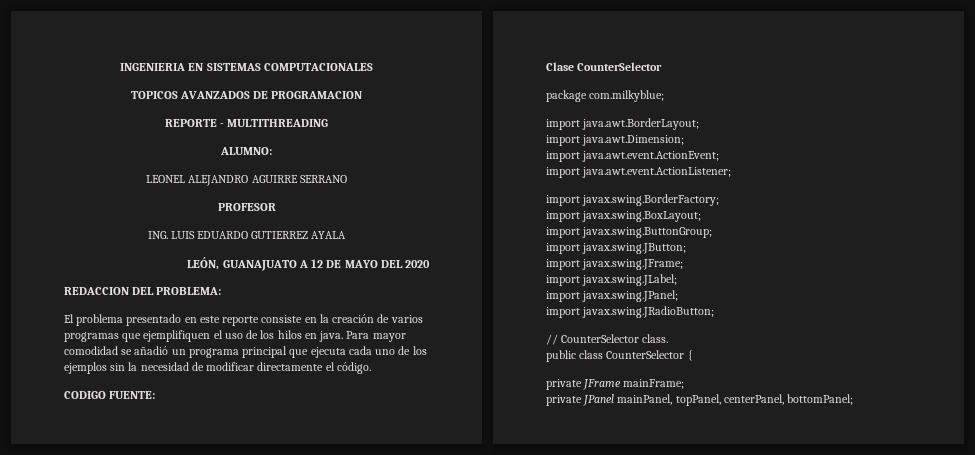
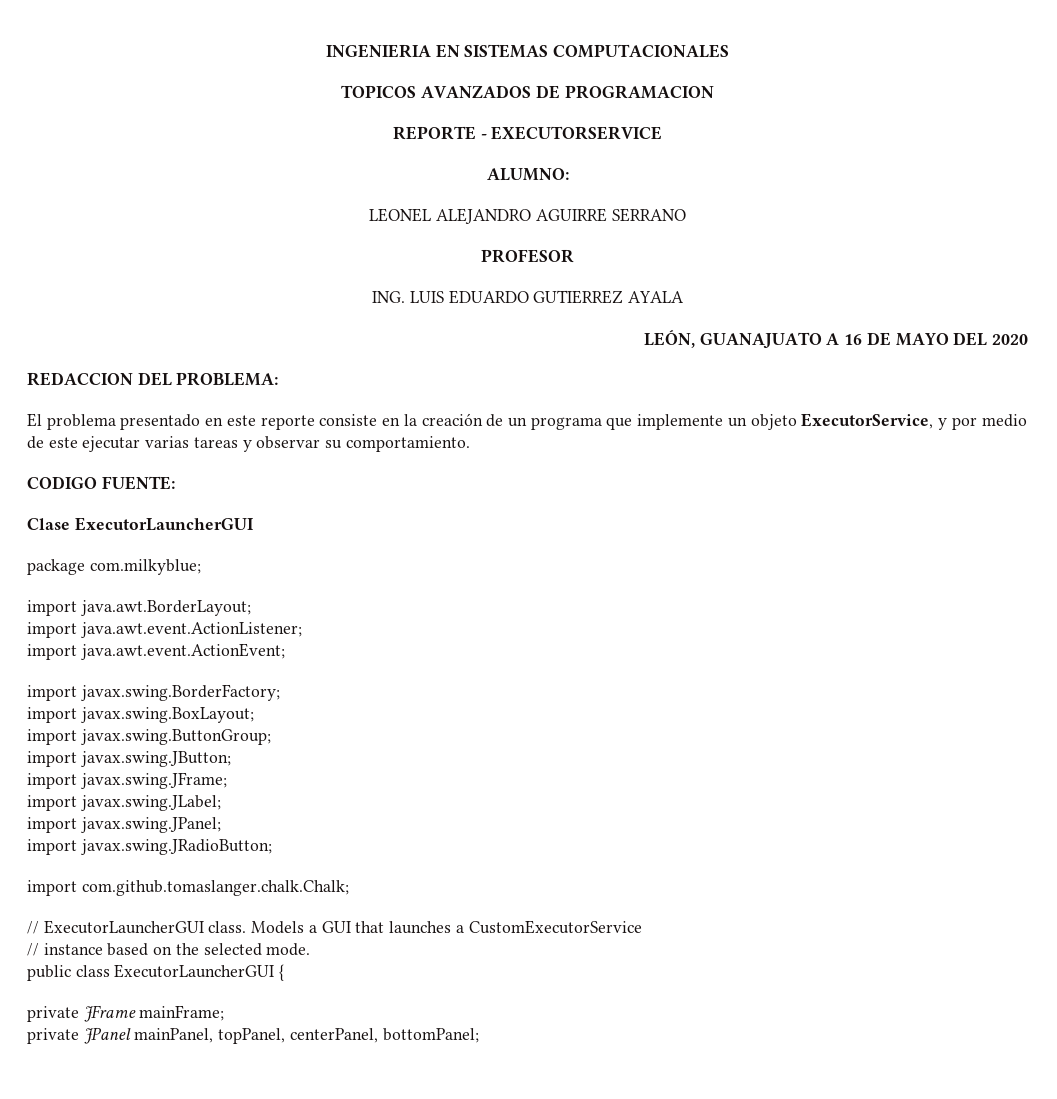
- REPORTE - MULTITHREADING
+ REPORTE - EXECUTORSERVICE
- LEÓN, GUANAJUATO A 12 DE MAYO DEL 2020
+ LEÓN, GUANAJUATO A 16 DE MAYO DEL 2020
- El problema presentado en este reporte consiste en la creación de varios programas que ejemplifiquen el uso de los hilos en java. Para mayor comodidad se añadió un programa principal que ejecuta cada uno de los ejemplos sin la necesidad de modificar directamente el código.
+ El problema presentado en este reporte consiste en la creación de un programa que implemente un objeto ExecutorService, y por medio de este ejecutar varias tareas y observar su comportamiento.
- Clase CounterSelector
+ Clase ExecutorLauncherGUI
- import java.awt.Dimension;
+ import java.awt.event.ActionListener;
- import java.awt.event.ActionListener;
- // CounterSelector class.
+ import com.github.tomaslanger.chalk.Chalk;
+ // ExecutorLauncherGUI class. Models a GUI that launches a CustomExecutorService
+ // instance based on the selected mode.
- public class CounterSelector {
+ public class ExecutorLauncherGUI {

